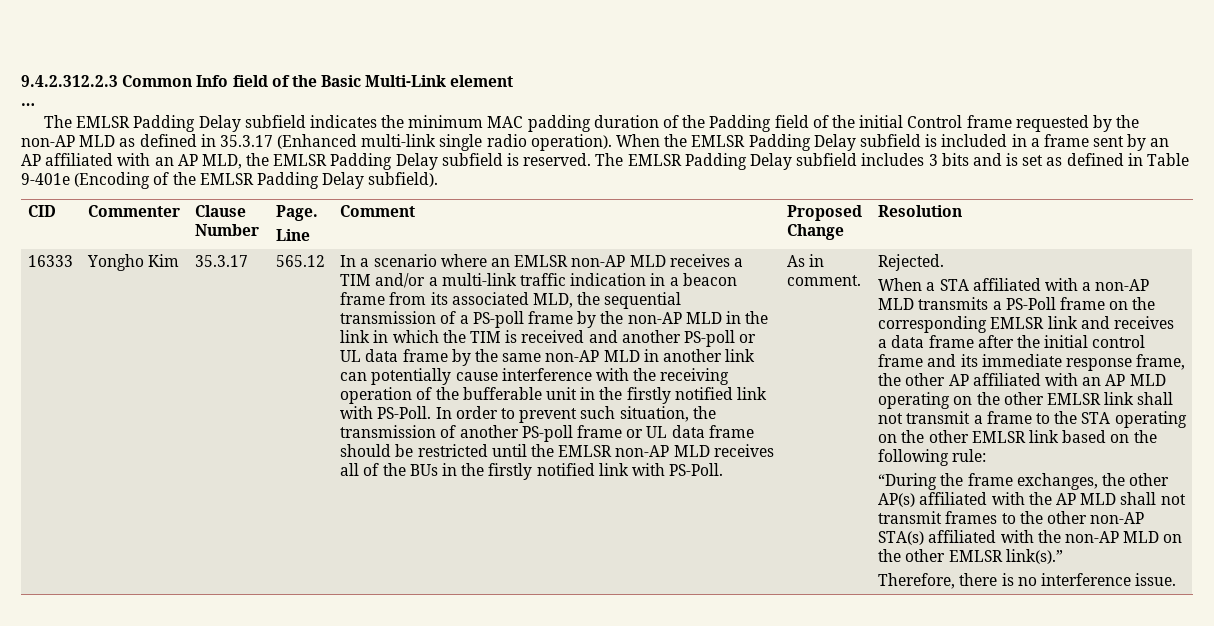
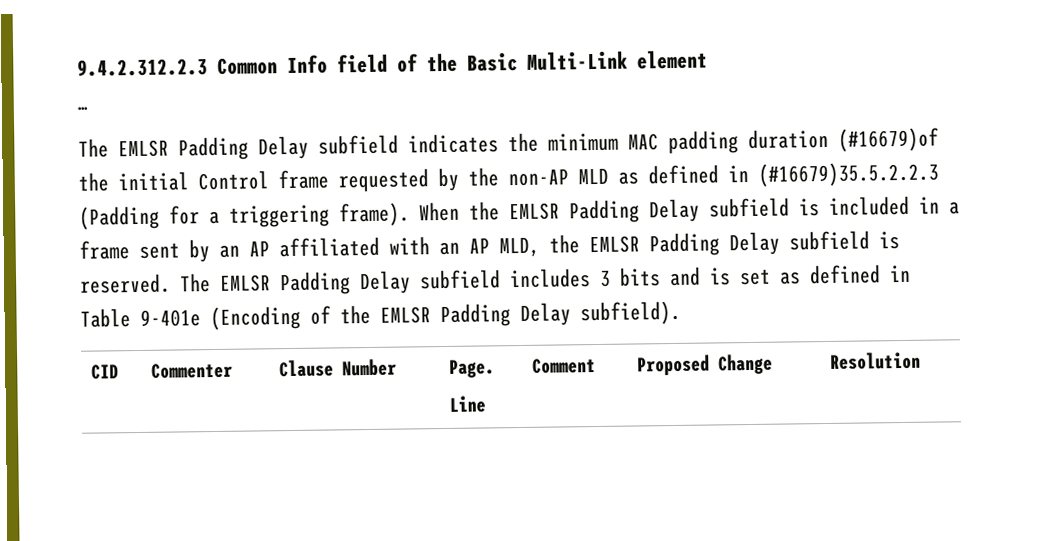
- The EMLSR Padding Delay subfield indicates the minimum MAC padding duration of the Padding field of the initial Control frame requested by the non-AP MLD as defined in 35.3.17 (Enhanced multi-link single radio operation).
+ The EMLSR Padding Delay subfield indicates the minimum MAC padding duration (#16679)of the initial Control frame requested by the non-AP MLD as defined in (#16679)35.5.2.2.3 (Padding for a triggering frame).
- 16333 | Yongho Kim | 35.3.17 | 565.12 | In a scenario where an EMLSR non-AP MLD receives a TIM and/or a multi-link traffic indication in a beacon frame from its associated MLD, the sequential transmission of a PS-poll frame by the non-AP MLD in the link in which the TIM is received and another PS-poll or UL data frame by the same non-AP MLD in another link can potentially cause interference with the receiving operation of the bufferable unit in the firstly notified link with PS-Poll. In order to prevent such situation, the transmission of another PS-poll frame or UL data frame should be restricted until the EMLSR non-AP MLD receives all of the BUs in the firstly notified link with PS-Poll. | As in comment. | Rejected.
- When a STA affiliated with a non-AP MLD transmits a PS-Poll frame on the corresponding EMLSR link and receives a data frame after the initial control frame and its immediate response frame, the other AP affiliated with an AP MLD operating on the other EMLSR link shall not transmit a frame to the STA operating on the other EMLSR link based on the following rule:
- “During the frame exchanges, the other AP(s) affiliated with the AP MLD shall not transmit frames to the other non-AP STA(s) affiliated with the non-AP MLD on the other EMLSR link(s).”
- Therefore, there is no interference issue.

